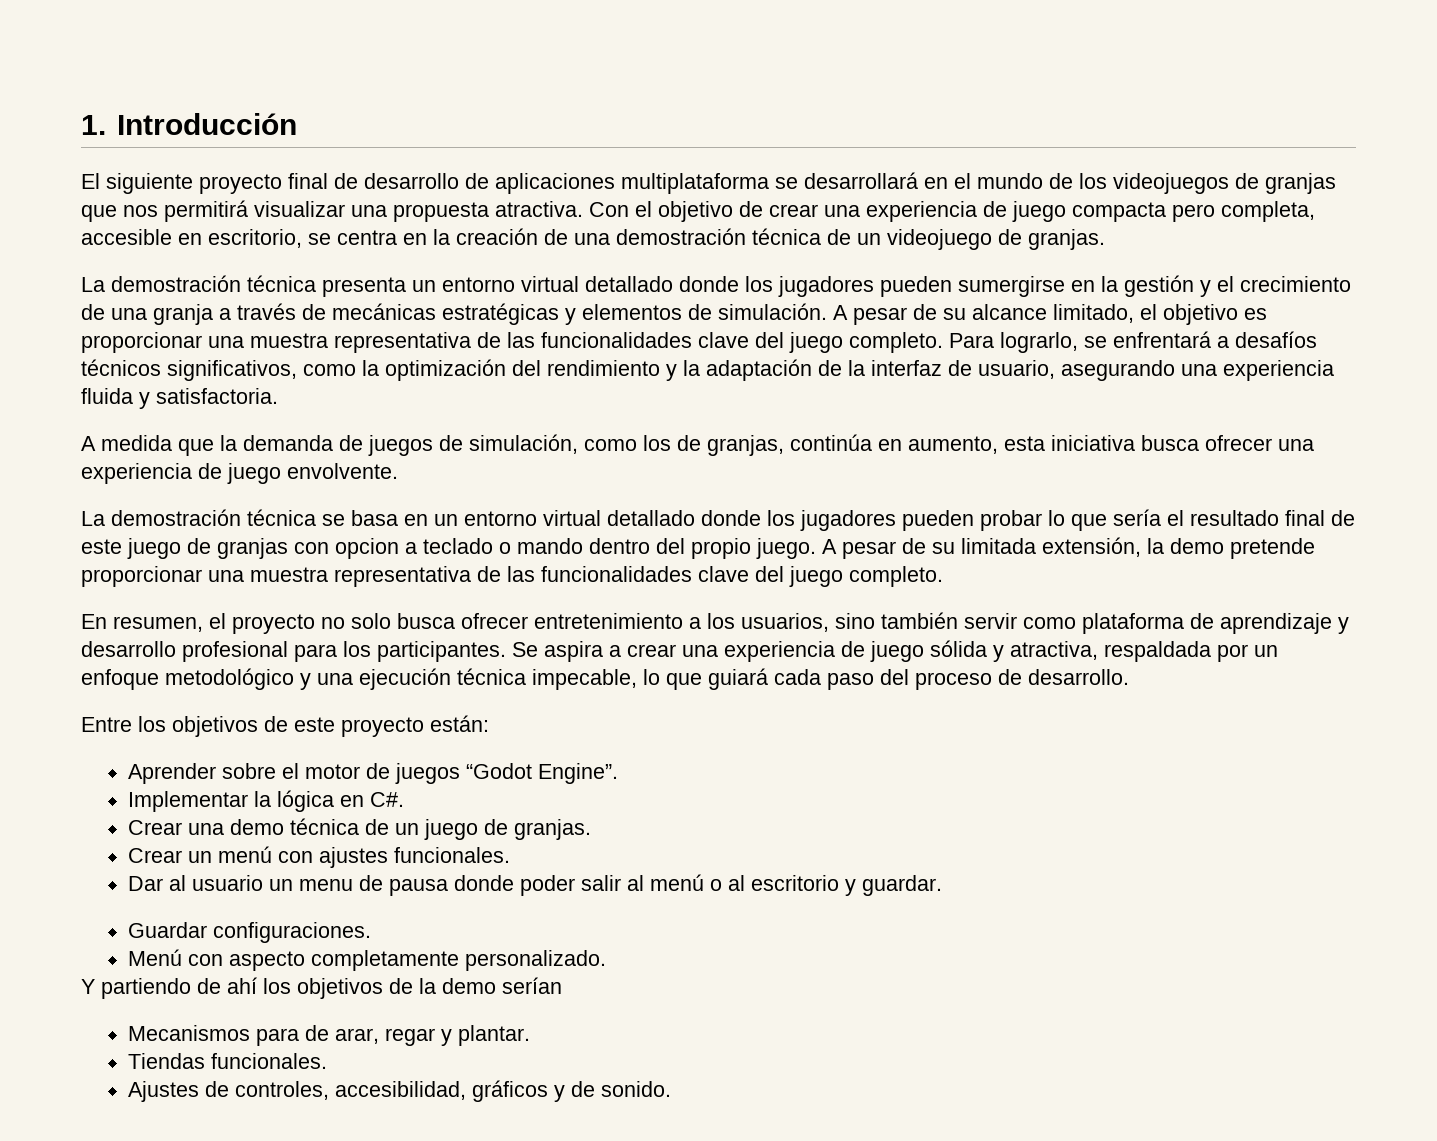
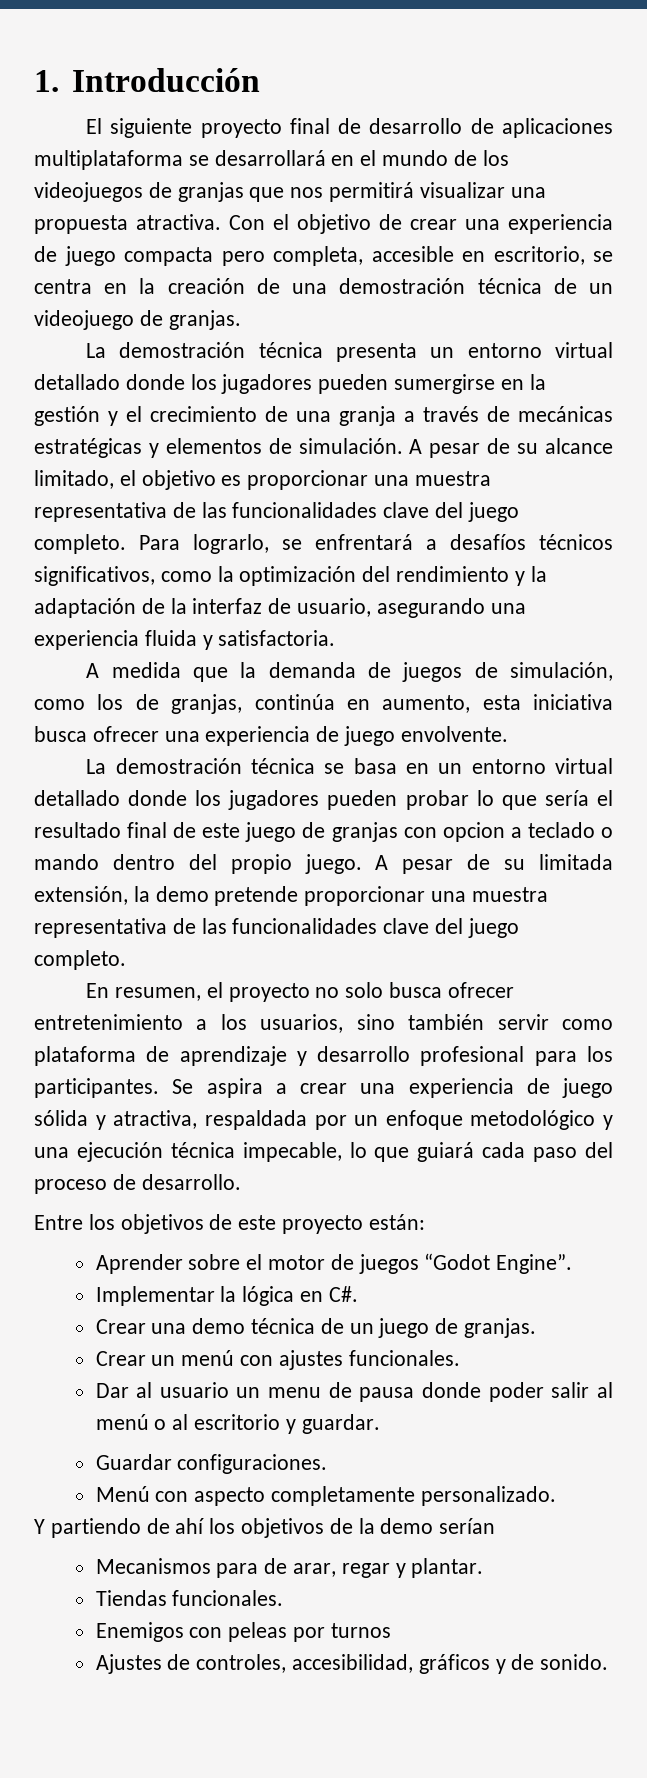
+ Enemigos con peleas por turnos

